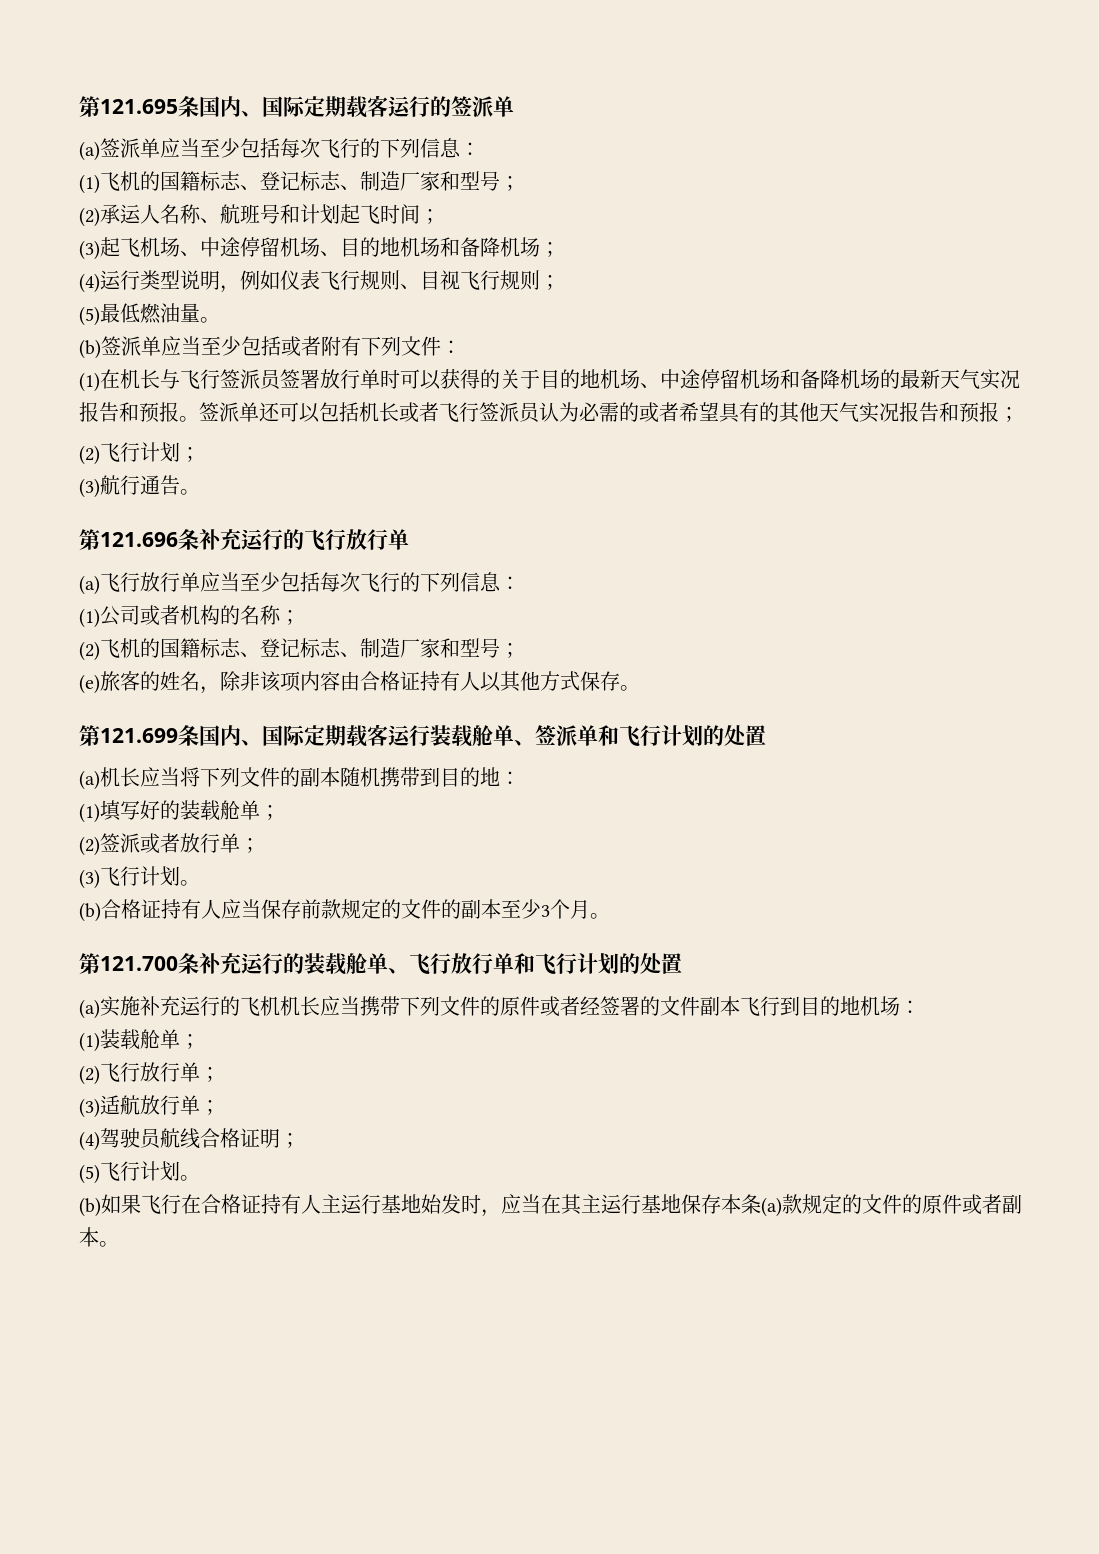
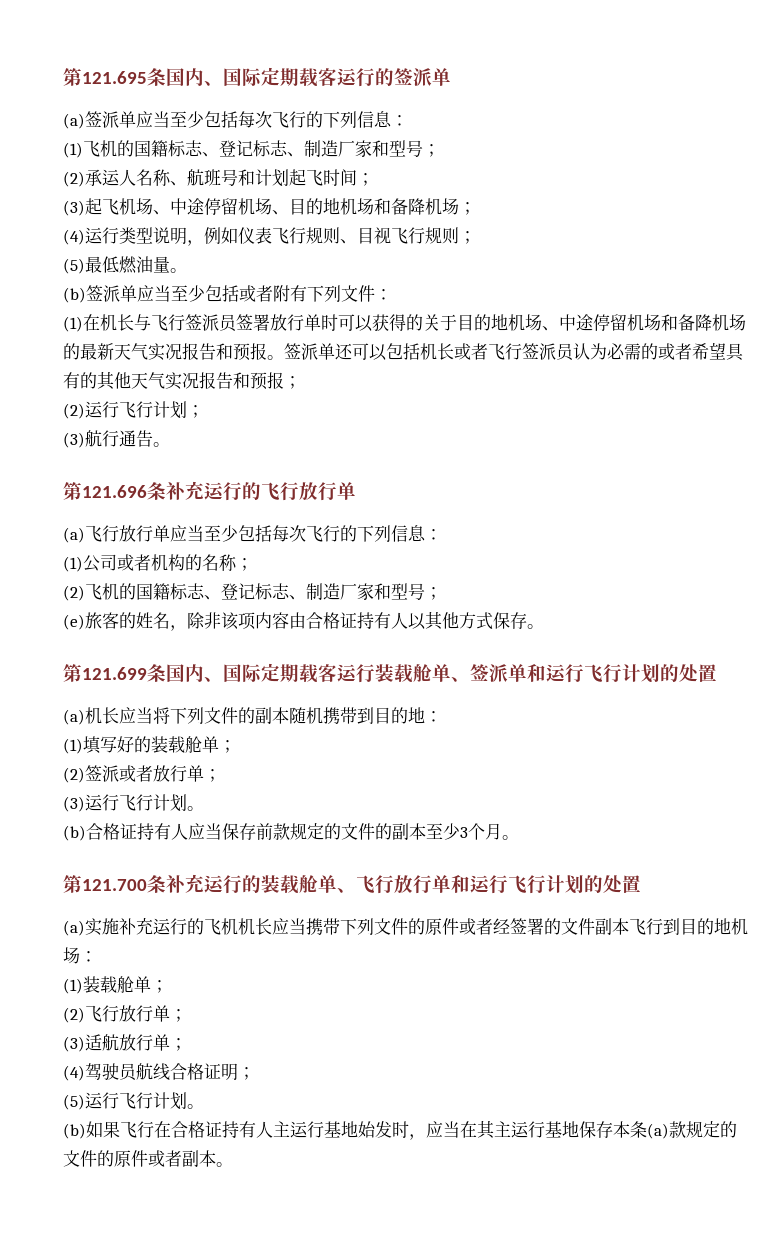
- (2)飞行计划；
+ (2)运行飞行计划；
- 第121.699条国内、国际定期载客运行装载舱单、签派单和飞行计划的处置
+ 第121.699条国内、国际定期载客运行装载舱单、签派单和运行飞行计划的处置
- (3)飞行计划。
+ (3)运行飞行计划。
- 第121.700条补充运行的装载舱单、飞行放行单和飞行计划的处置
+ 第121.700条补充运行的装载舱单、飞行放行单和运行飞行计划的处置
- (5)飞行计划。
+ (5)运行飞行计划。

